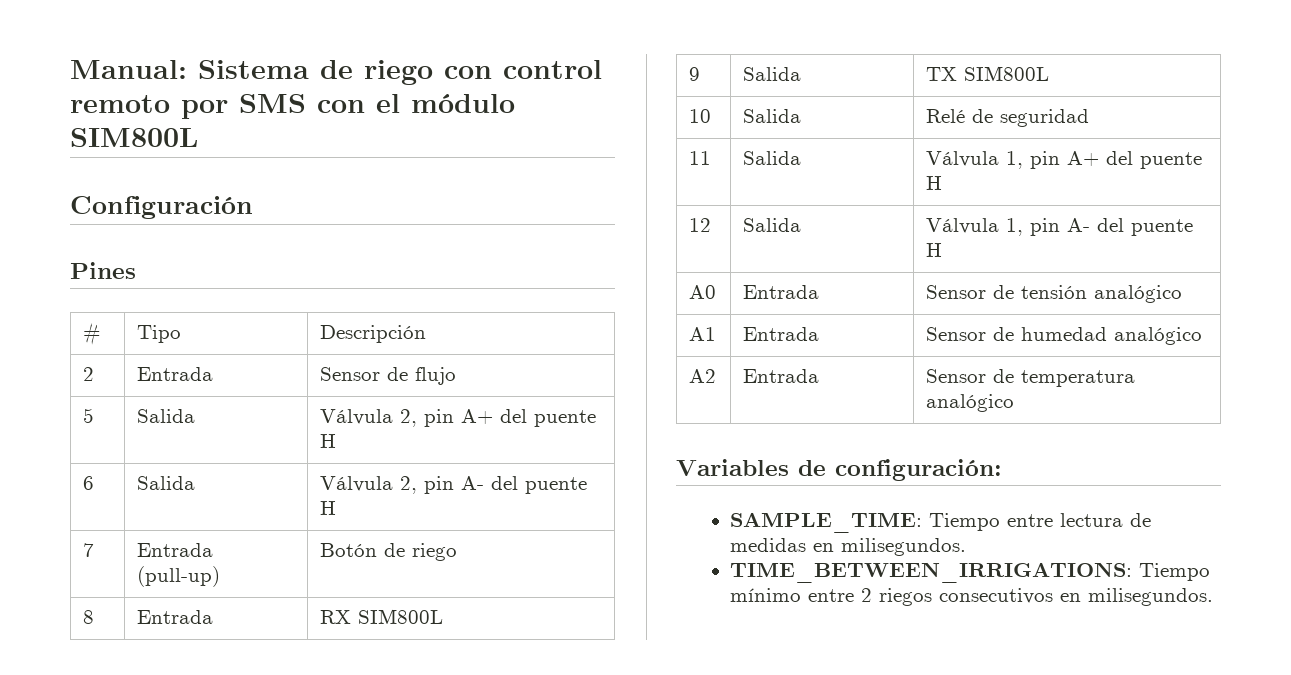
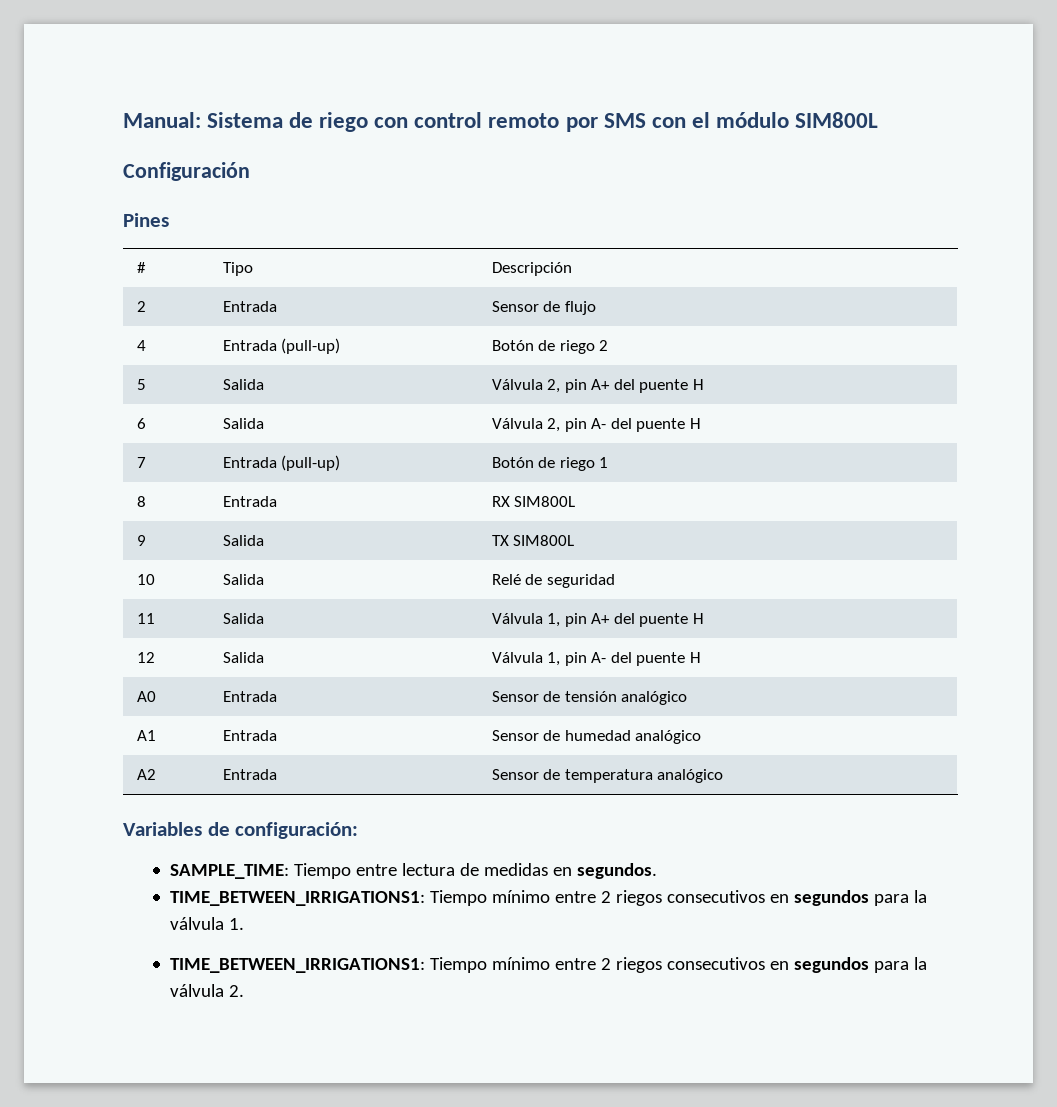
+ 4 | Entrada (pull-up) | Botón de riego 2
- 7 | Entrada (pull-up) | Botón de riego
+ 7 | Entrada (pull-up) | Botón de riego 1
- SAMPLE_TIME: Tiempo entre lectura de medidas en milisegundos.
- TIME_BETWEEN_IRRIGATIONS: Tiempo mínimo entre 2 riegos consecutivos en milisegundos.
+ SAMPLE_TIME: Tiempo entre lectura de medidas en segundos.
+ TIME_BETWEEN_IRRIGATIONS1: Tiempo mínimo entre 2 riegos consecutivos en segundos para la válvula 1.
+ TIME_BETWEEN_IRRIGATIONS1: Tiempo mínimo entre 2 riegos consecutivos en segundos para la válvula 2.

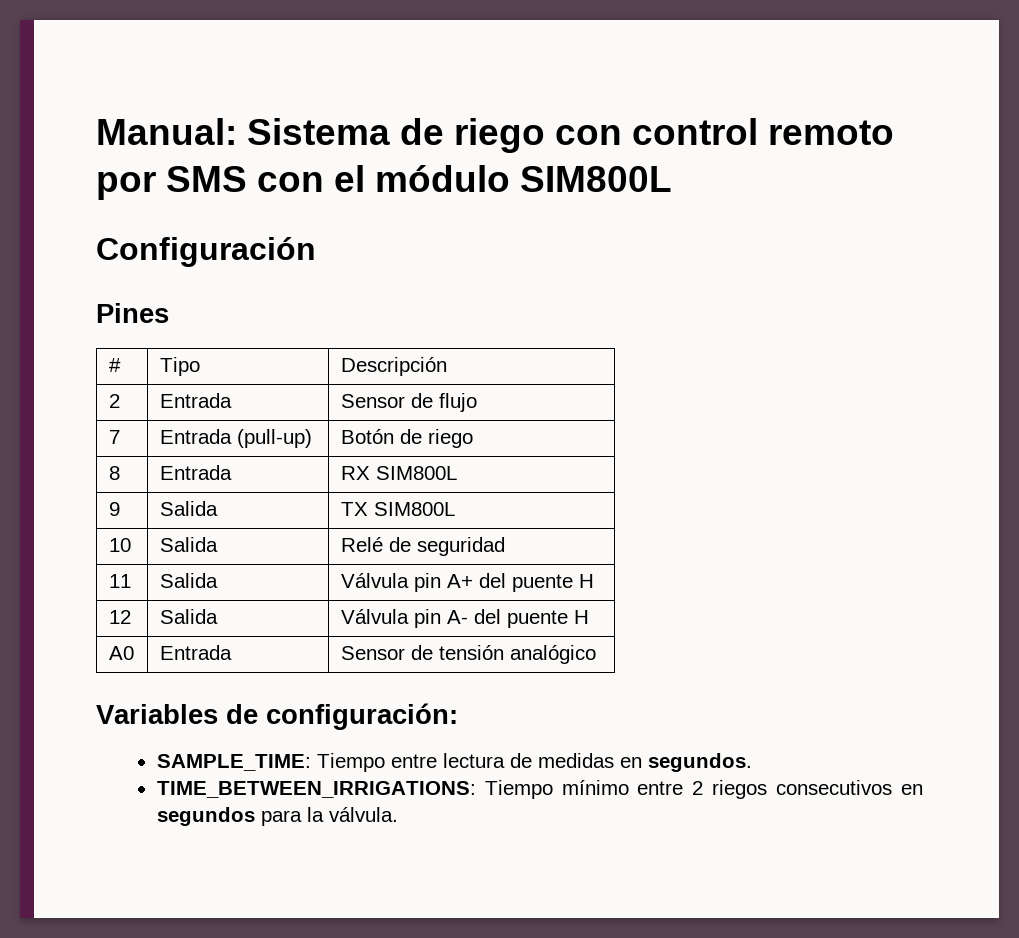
- 4 | Entrada (pull-up) | Botón de riego 2
- 5 | Salida | Válvula 2, pin A+ del puente H
- 6 | Salida | Válvula 2, pin A- del puente H
- 7 | Entrada (pull-up) | Botón de riego 1
+ 7 | Entrada (pull-up) | Botón de riego
- 11 | Salida | Válvula 1, pin A+ del puente H
+ 11 | Salida | Válvula pin A+ del puente H
- 12 | Salida | Válvula 1, pin A- del puente H
+ 12 | Salida | Válvula pin A- del puente H
- A1 | Entrada | Sensor de humedad analógico
- A2 | Entrada | Sensor de temperatura analógico
- TIME_BETWEEN_IRRIGATIONS1: Tiempo mínimo entre 2 riegos consecutivos en segundos para la válvula 1.
- TIME_BETWEEN_IRRIGATIONS1: Tiempo mínimo entre 2 riegos consecutivos en segundos para la válvula 2.
+ TIME_BETWEEN_IRRIGATIONS: Tiempo mínimo entre 2 riegos consecutivos en segundos para la válvula.

